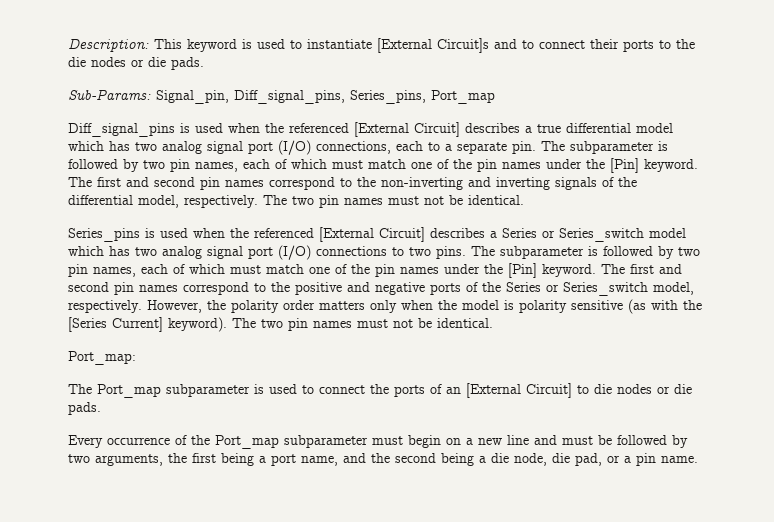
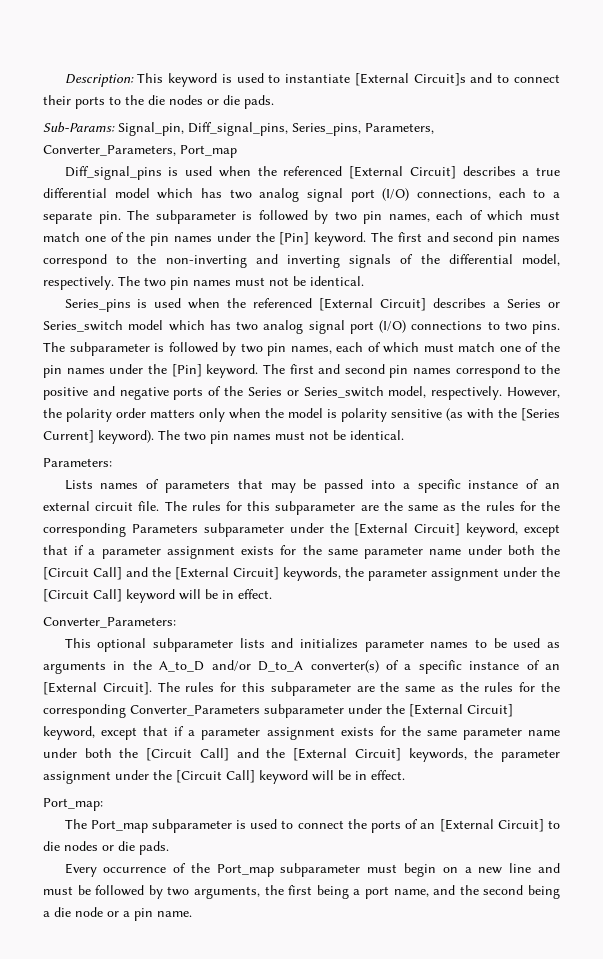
- Sub-Params: Signal_pin, Diff_signal_pins, Series_pins, Port_map
+ Sub-Params: Signal_pin, Diff_signal_pins, Series_pins, Parameters, Converter_Parameters, Port_map
+ Parameters:
+ Lists names of parameters that may be passed into a specific instance of an external circuit file. The rules for this subparameter are the same as the rules for the corresponding Parameters subparameter under the [External Circuit] keyword, except that if a parameter assignment exists for the same parameter name under both the [Circuit Call] and the [External Circuit] keywords, the parameter assignment under the [Circuit Call] keyword will be in effect.
+ Converter_Parameters:
+ This optional subparameter lists and initializes parameter names to be used as arguments in the A_to_D and/or D_to_A converter(s) of a specific instance of an [External Circuit]. The rules for this subparameter are the same as the rules for the corresponding Converter_Parameters subparameter under the [External Circuit] keyword, except that if a parameter assignment exists for the same parameter name under both the [Circuit Call] and the [External Circuit] keywords, the parameter assignment under the [Circuit Call] keyword will be in effect.
- Every occurrence of the Port_map subparameter must begin on a new line and must be followed by two arguments, the first being a port name, and the second being a die node, die pad, or a pin name.
+ Every occurrence of the Port_map subparameter must begin on a new line and must be followed by two arguments, the first being a port name, and the second being a die node or a pin name.

